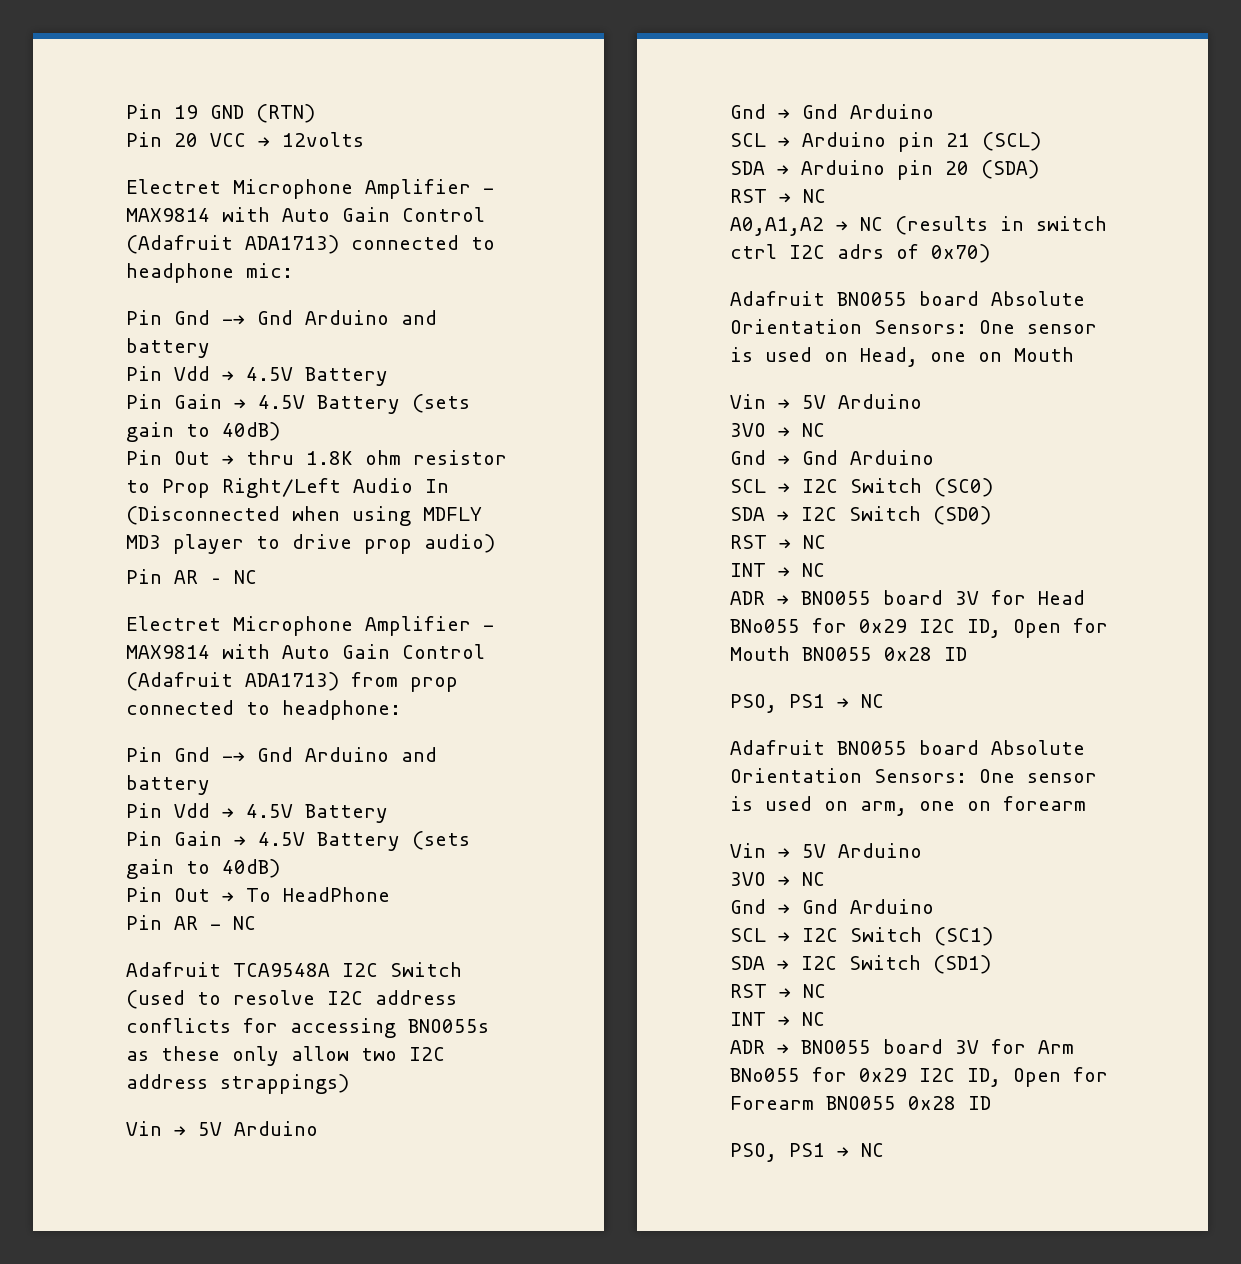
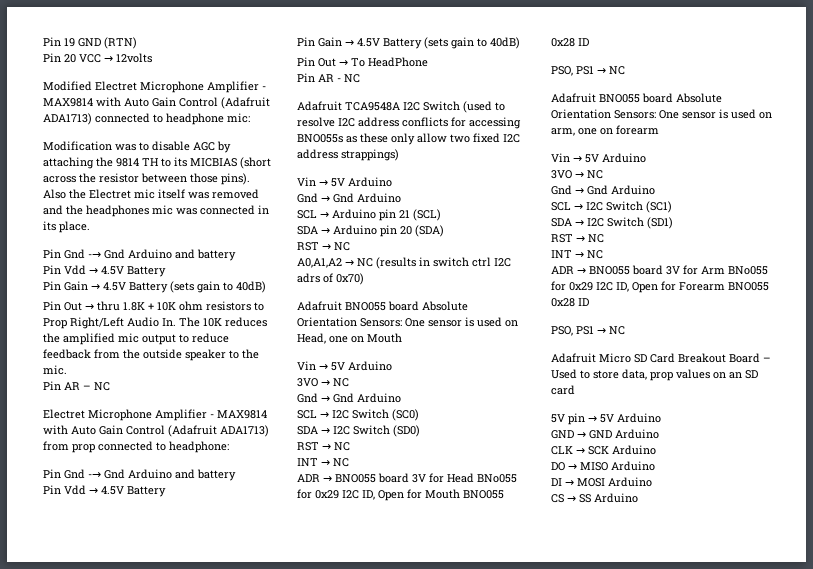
- Electret Microphone Amplifier - MAX9814 with Auto Gain Control (Adafruit ADA1713) connected to headphone mic:
+ Modified Electret Microphone Amplifier - MAX9814 with Auto Gain Control (Adafruit ADA1713) connected to headphone mic:
+ Modification was to disable AGC by attaching the 9814 TH to its MICBIAS (short across the resistor between those pins). Also the Electret mic itself was removed and the headphones mic was connected in its place.
- Pin Out → thru 1.8K ohm resistor to Prop Right/Left Audio In (Disconnected when using MDFLY MD3 player to drive prop audio)
+ Pin Out → thru 1.8K + 10K ohm resistors to Prop Right/Left Audio In. The 10K reduces the amplified mic output to reduce feedback from the outside speaker to the mic.
- Adafruit TCA9548A I2C Switch (used to resolve I2C address conflicts for accessing BNO055s as these only allow two I2C address strappings)
+ Adafruit TCA9548A I2C Switch (used to resolve I2C address conflicts for accessing BNO055s as these only allow two fixed I2C address strappings)
+ Adafruit Micro SD Card Breakout Board – Used to store data, prop values on an SD card
+ 5V pin → 5V Arduino
+ GND → GND Arduino
+ CLK → SCK Arduino
+ DO → MISO Arduino
+ DI → MOSI Arduino
+ CS → SS Arduino

